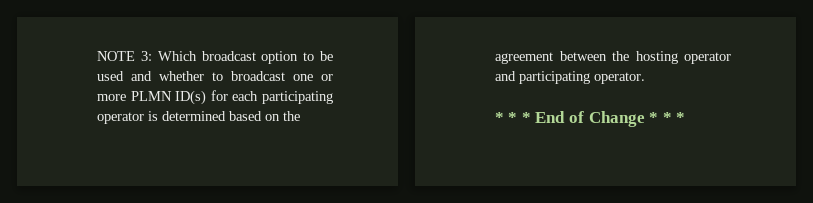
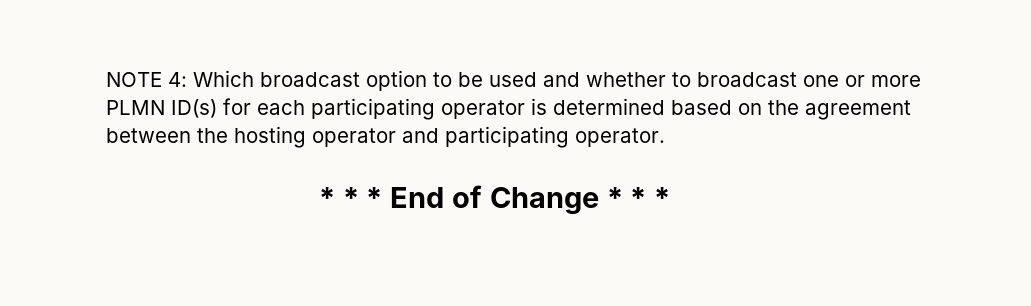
- NOTE 3: Which broadcast option to be used and whether to broadcast one or more PLMN ID(s) for each participating operator is determined based on the agreement between the hosting operator and participating operator.
+ NOTE 4: Which broadcast option to be used and whether to broadcast one or more PLMN ID(s) for each participating operator is determined based on the agreement between the hosting operator and participating operator.

